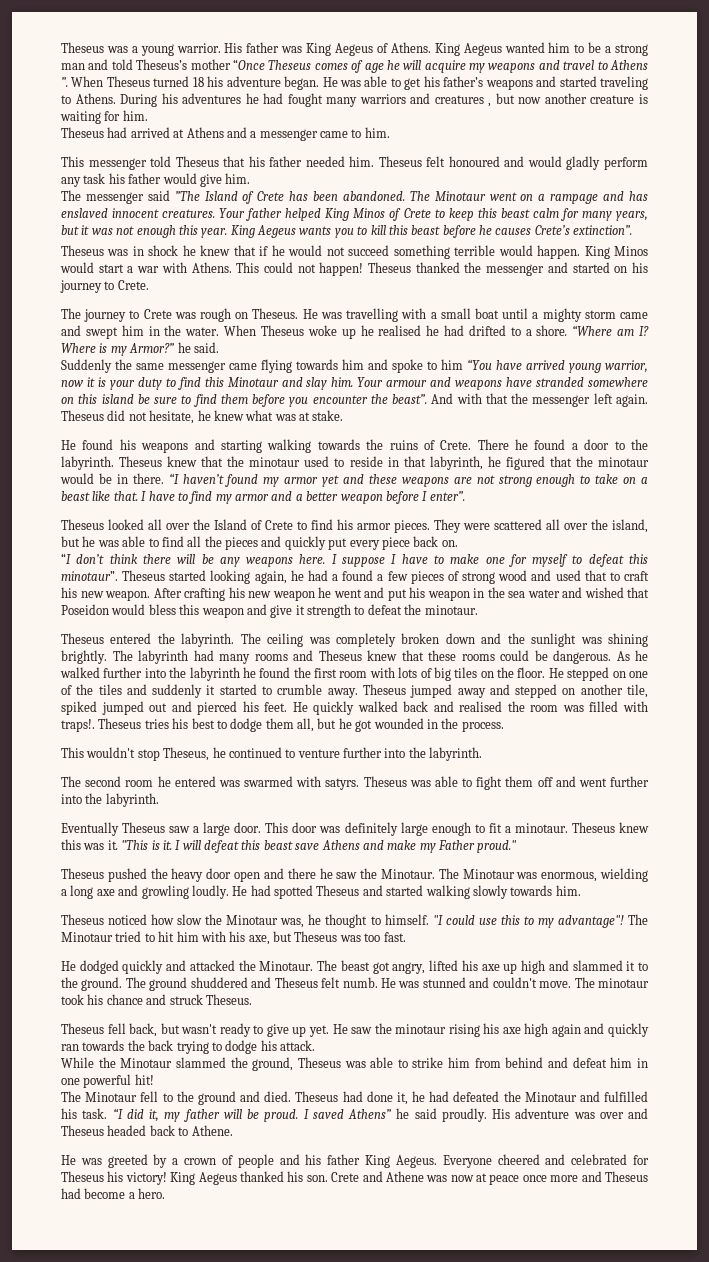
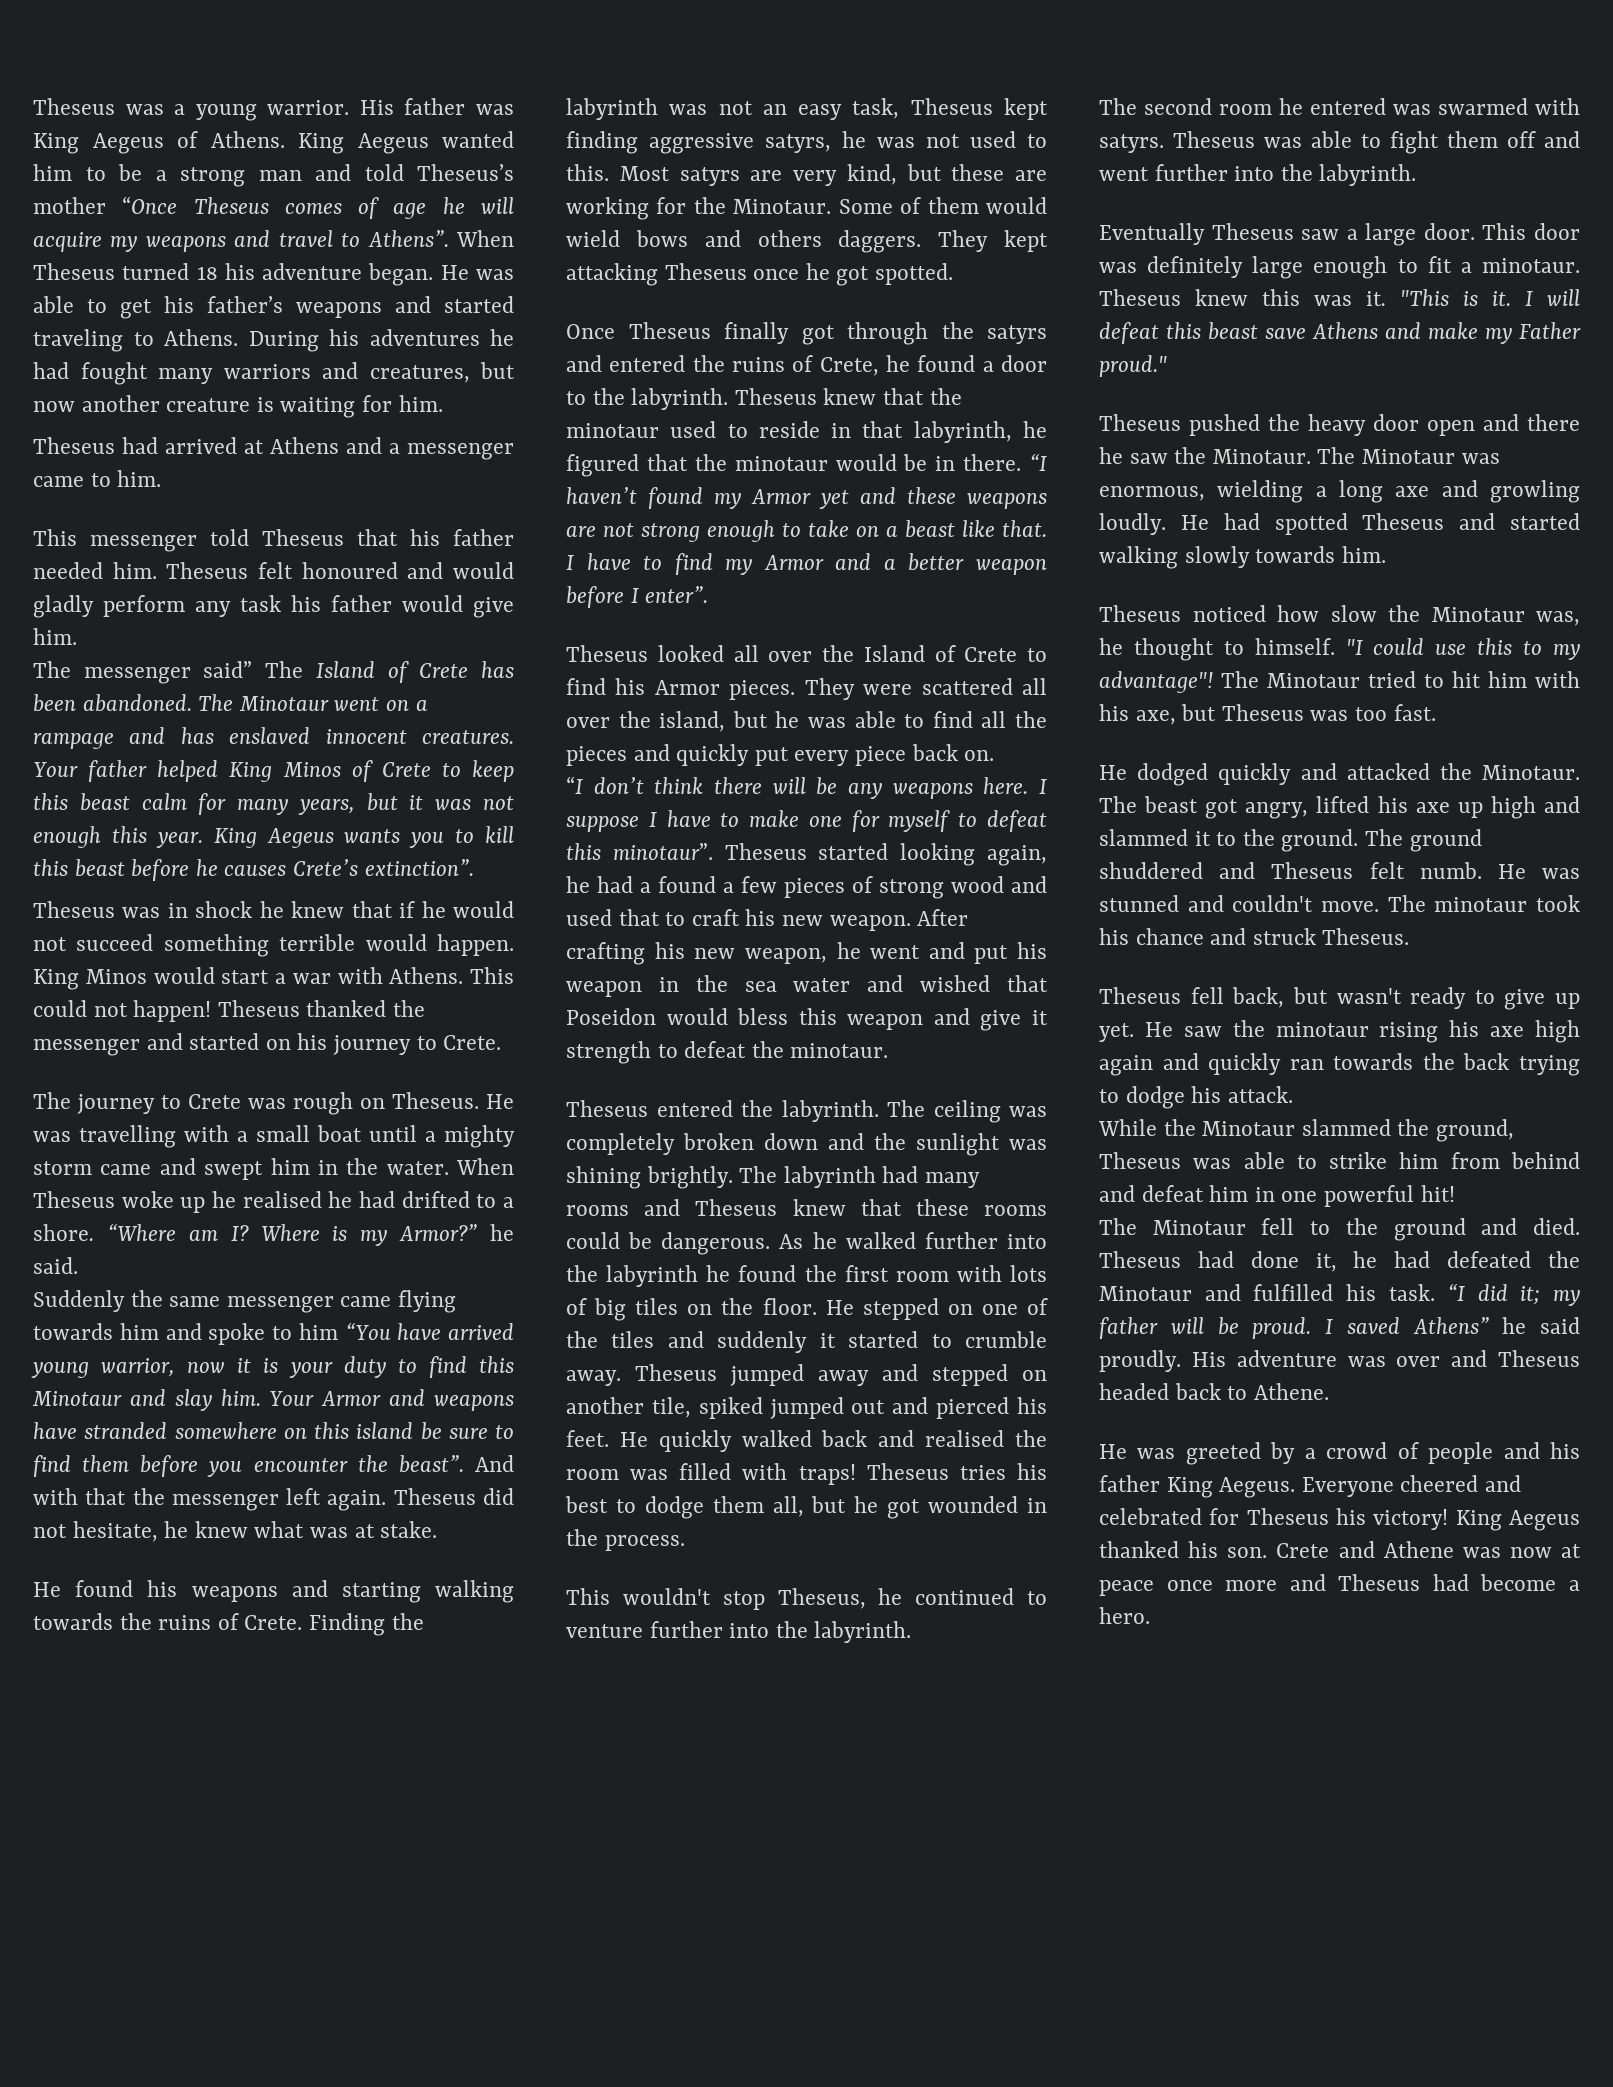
- King Aegeus wanted him to be a strong man and told Theseus’s mother “Once Theseus comes of age he will acquire my weapons and travel to Athens ”.
+ King Aegeus wanted him to be a strong man and told Theseus’s mother “Once Theseus comes of age he will acquire my weapons and travel to Athens”.
- During his adventures he had fought many warriors and creatures , but now another creature is waiting for him.
+ During his adventures he had fought many warriors and creatures, but now another creature is waiting for him.
- The messenger said ”The Island of Crete has been abandoned.
+ The messenger said” The Island of Crete has been abandoned.
- Your armour and weapons have stranded somewhere on this island be sure to find them before you encounter the beast”.
+ Your Armor and weapons have stranded somewhere on this island be sure to find them before you encounter the beast”.
- There he found a door to the labyrinth.
+ Finding the labyrinth was not an easy task, Theseus kept finding aggressive satyrs, he was not used to this. Most satyrs are very kind, but these are working for the Minotaur. Some of them would wield bows and others daggers. They kept attacking Theseus once he got spotted.
+ Once Theseus finally got through the satyrs and entered the ruins of Crete, he found a door to the labyrinth.
- “I haven’t found my armor yet and these weapons are not strong enough to take on a beast like that.
+ “I haven’t found my Armor yet and these weapons are not strong enough to take on a beast like that.
- I have to find my armor and a better weapon before I enter”.
+ I have to find my Armor and a better weapon before I enter”.
- Theseus looked all over the Island of Crete to find his armor pieces.
+ Theseus looked all over the Island of Crete to find his Armor pieces.
- After crafting his new weapon he went and put his weapon in the sea water and wished that Poseidon would bless this weapon and give it strength to defeat the minotaur.
+ After crafting his new weapon, he went and put his weapon in the sea water and wished that Poseidon would bless this weapon and give it strength to defeat the minotaur.
- He quickly walked back and realised the room was filled with traps!.
+ He quickly walked back and realised the room was filled with traps!
- “I did it, my father will be proud.
+ “I did it; my father will be proud.
- He was greeted by a crown of people and his father King Aegeus.
+ He was greeted by a crowd of people and his father King Aegeus.

